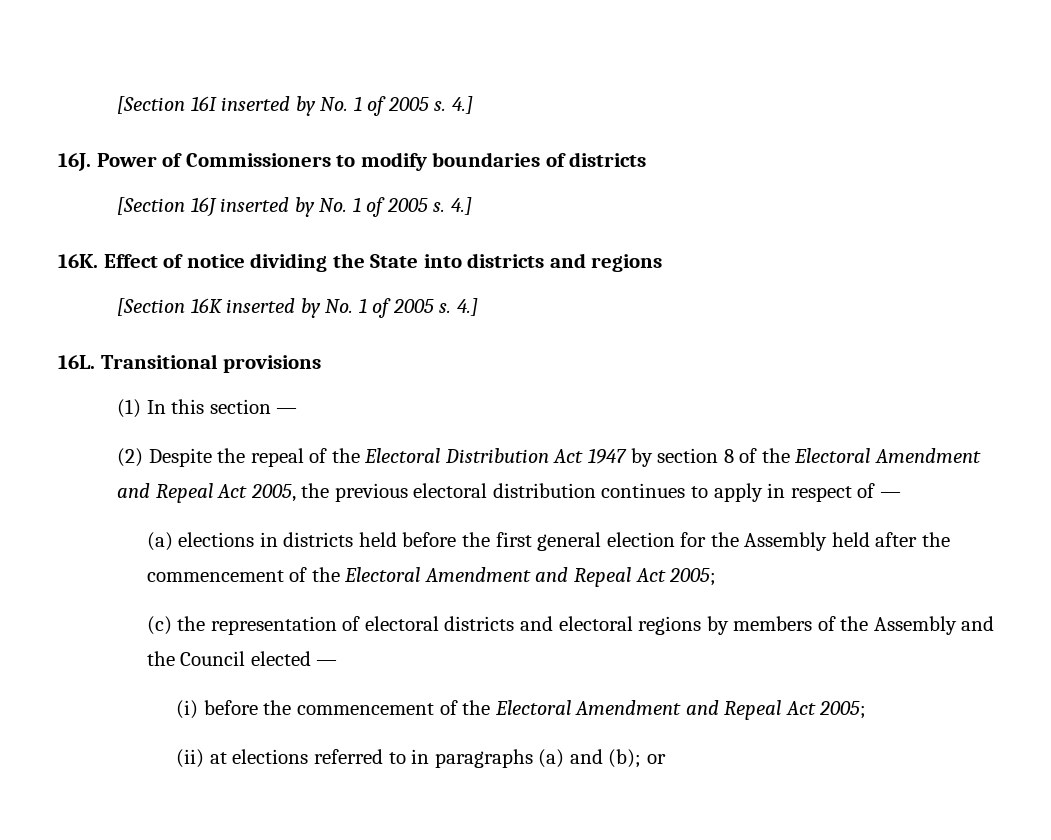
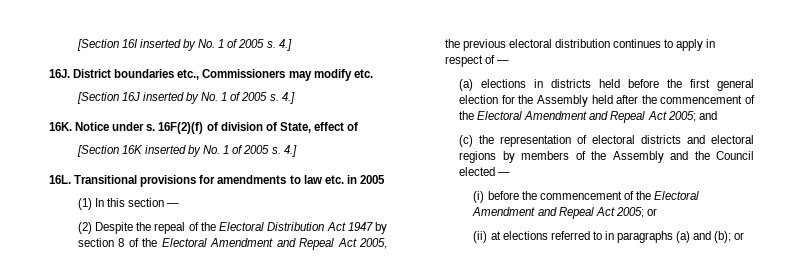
- Power of Commissioners to modify boundaries of districts
+ District boundaries etc., Commissioners may modify etc.
- Effect of notice dividing the State into districts and regions
+ Notice under s. 16F(2)(f) of division of State, effect of
- Transitional provisions
+ Transitional provisions for amendments to law etc. in 2005
- (a) elections in districts held before the first general election for the Assembly held after the commencement of the Electoral Amendment and Repeal Act 2005;
+ (a) elections in districts held before the first general election for the Assembly held after the commencement of the Electoral Amendment and Repeal Act 2005; and
- (i) before the commencement of the Electoral Amendment and Repeal Act 2005;
+ (i) before the commencement of the Electoral Amendment and Repeal Act 2005; or

